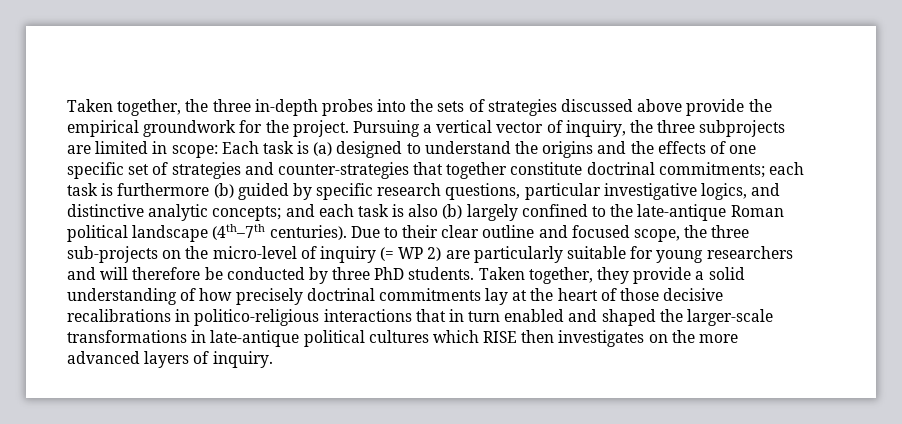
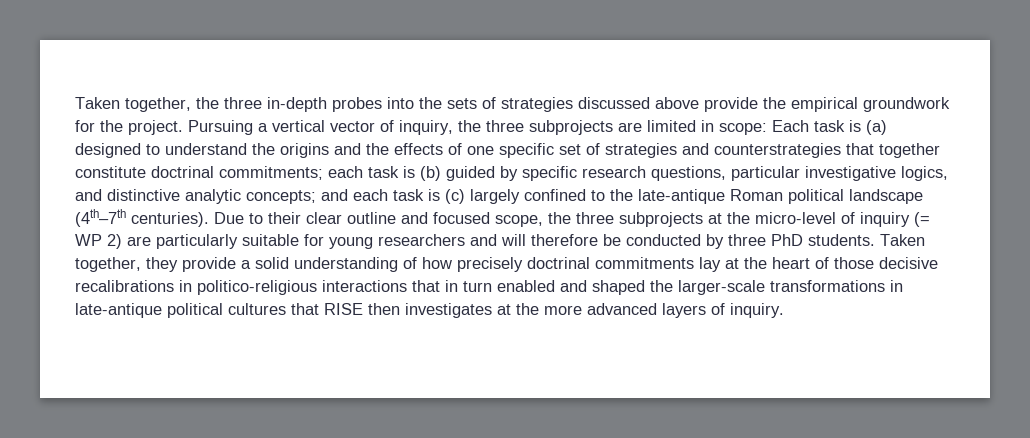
- Each task is (a) designed to understand the origins and the effects of one specific set of strategies and counter-strategies that together constitute doctrinal commitments;
+ Each task is (a) designed to understand the origins and the effects of one specific set of strategies and counterstrategies that together constitute doctrinal commitments;
- each task is furthermore (b) guided by specific research questions, particular investigative logics, and distinctive analytic concepts;
+ each task is (b) guided by specific research questions, particular investigative logics, and distinctive analytic concepts;
- and each task is also (b) largely confined to the late-antique Roman political landscape (4th–7th centuries).
+ and each task is (c) largely confined to the late-antique Roman political landscape (4th–7th centuries).
- Due to their clear outline and focused scope, the three sub-projects on the micro-level of inquiry (= WP 2) are particularly suitable for young researchers and will therefore be conducted by three PhD students.
+ Due to their clear outline and focused scope, the three subprojects at the micro-level of inquiry (= WP 2) are particularly suitable for young researchers and will therefore be conducted by three PhD students.
- Taken together, they provide a solid understanding of how precisely doctrinal commitments lay at the heart of those decisive recalibrations in politico-religious interactions that in turn enabled and shaped the larger-scale transformations in late-antique political cultures which RISE then investigates on the more advanced layers of inquiry.
+ Taken together, they provide a solid understanding of how precisely doctrinal commitments lay at the heart of those decisive recalibrations in politico-religious interactions that in turn enabled and shaped the larger-scale transformations in late-antique political cultures that RISE then investigates at the more advanced layers of inquiry.

